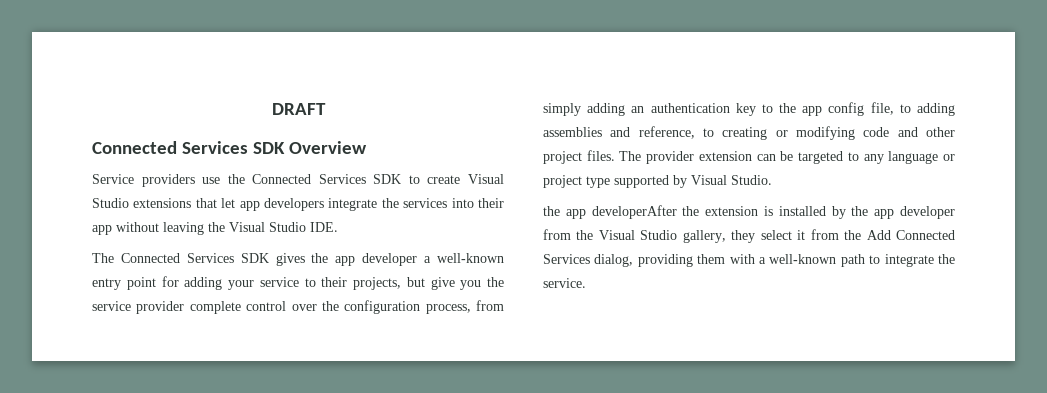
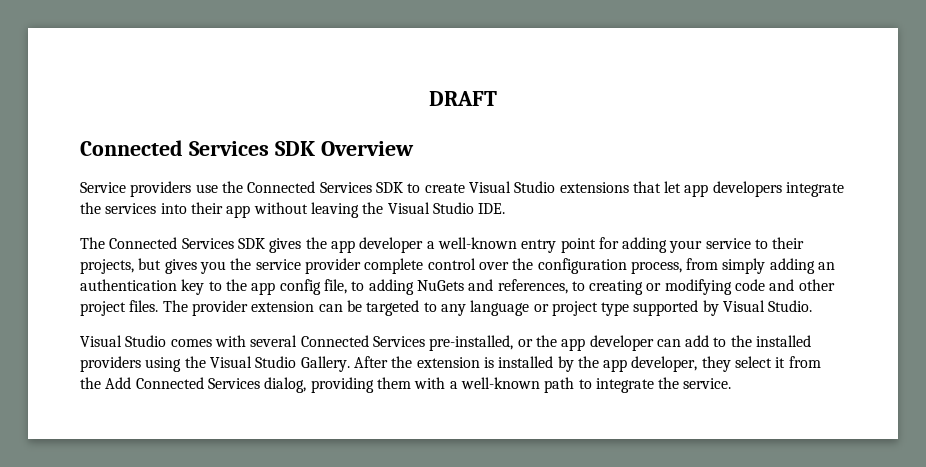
- The Connected Services SDK gives the app developer a well-known entry point for adding your service to their projects, but give you the service provider complete control over the configuration process, from simply adding an authentication key to the app config file, to adding assemblies and reference, to creating or modifying code and other project files.
+ The Connected Services SDK gives the app developer a well-known entry point for adding your service to their projects, but gives you the service provider complete control over the configuration process, from simply adding an authentication key to the app config file, to adding NuGets and references, to creating or modifying code and other project files.
- the app developerAfter the extension is installed by the app developer from the Visual Studio gallery, they select it from the Add Connected Services dialog, providing them with a well-known path to integrate the service.
+ Visual Studio comes with several Connected Services pre-installed, or the app developer can add to the installed providers using the Visual Studio Gallery. After the extension is installed by the app developer, they select it from the Add Connected Services dialog, providing them with a well-known path to integrate the service.

